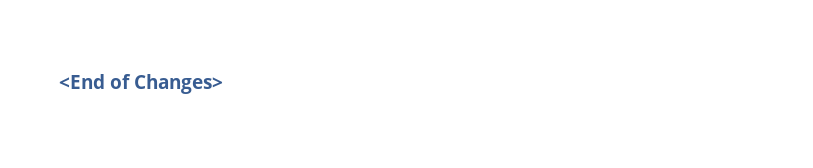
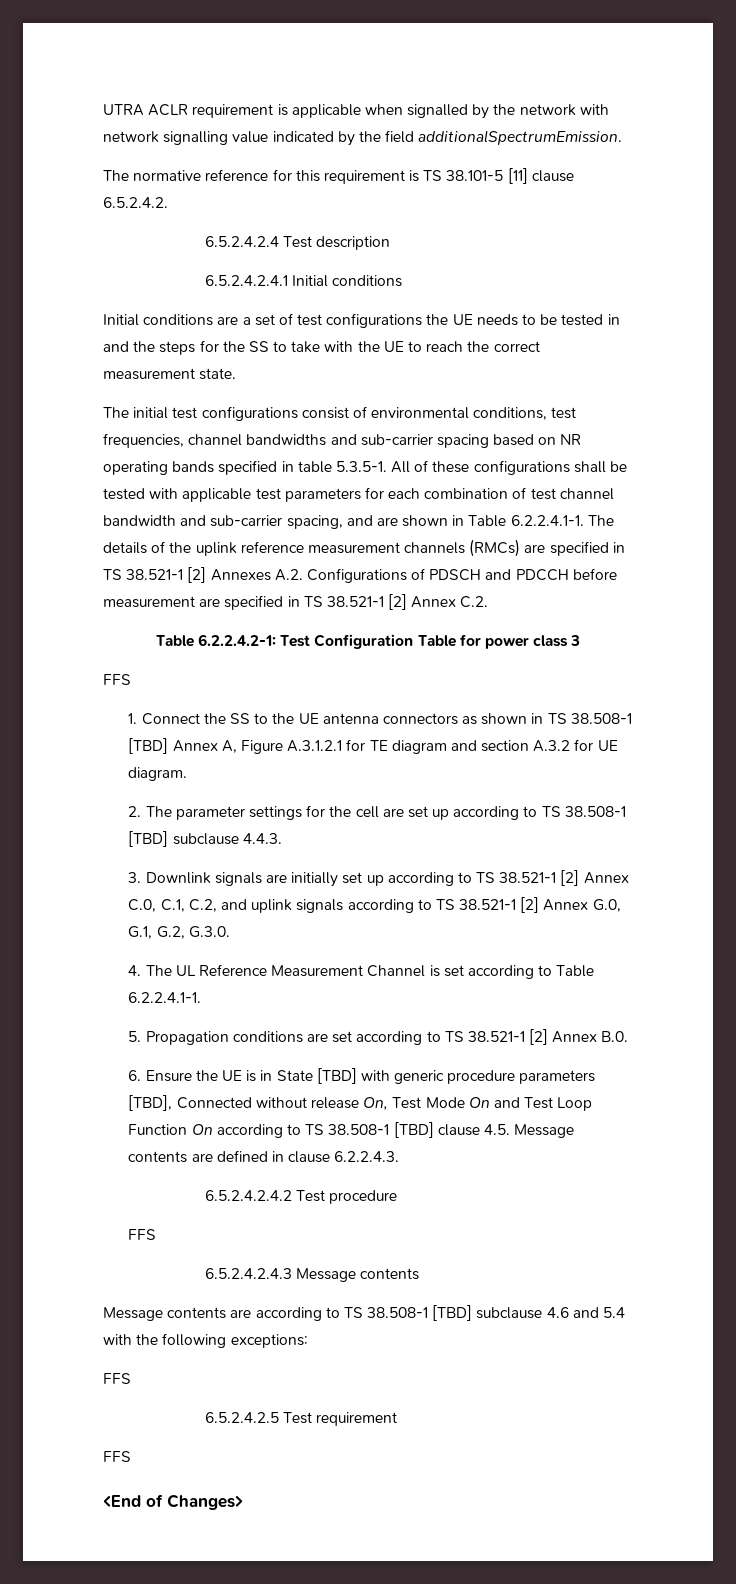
+ UTRA ACLR requirement is applicable when signalled by the network with network signalling value indicated by the field additionalSpectrumEmission.
+ The normative reference for this requirement is TS 38.101-5 [11] clause 6.5.2.4.2.
+ 6.5.2.4.2.4 Test description
+ 6.5.2.4.2.4.1 Initial conditions
+ Initial conditions are a set of test configurations the UE needs to be tested in and the steps for the SS to take with the UE to reach the correct measurement state.
+ The initial test configurations consist of environmental conditions, test frequencies, channel bandwidths and sub-carrier spacing based on NR operating bands specified in table 5.3.5-1. All of these configurations shall be tested with applicable test parameters for each combination of test channel bandwidth and sub-carrier spacing, and are shown in Table 6.2.2.4.1-1. The details of the uplink reference measurement channels (RMCs) are specified in TS 38.521-1 [2] Annexes A.2. Configurations of PDSCH and PDCCH before measurement are specified in TS 38.521-1 [2] Annex C.2.
+ Table 6.2.2.4.2-1: Test Configuration Table for power class 3
+ FFS
+ 1. Connect the SS to the UE antenna connectors as shown in TS 38.508-1 [TBD] Annex A, Figure A.3.1.2.1 for TE diagram and section A.3.2 for UE diagram.
+ 2. The parameter settings for the cell are set up according to TS 38.508-1 [TBD] subclause 4.4.3.
+ 3. Downlink signals are initially set up according to TS 38.521-1 [2] Annex C.0, C.1, C.2, and uplink signals according to TS 38.521-1 [2] Annex G.0, G.1, G.2, G.3.0.
+ 4. The UL Reference Measurement Channel is set according to Table 6.2.2.4.1-1.
+ 5. Propagation conditions are set according to TS 38.521-1 [2] Annex B.0.
+ 6. Ensure the UE is in State [TBD] with generic procedure parameters [TBD], Connected without release On, Test Mode On and Test Loop Function On according to TS 38.508-1 [TBD] clause 4.5. Message contents are defined in clause 6.2.2.4.3.
+ 6.5.2.4.2.4.2 Test procedure
+ FFS
+ 6.5.2.4.2.4.3 Message contents
+ Message contents are according to TS 38.508-1 [TBD] subclause 4.6 and 5.4 with the following exceptions:
+ FFS
+ 6.5.2.4.2.5 Test requirement
+ FFS

